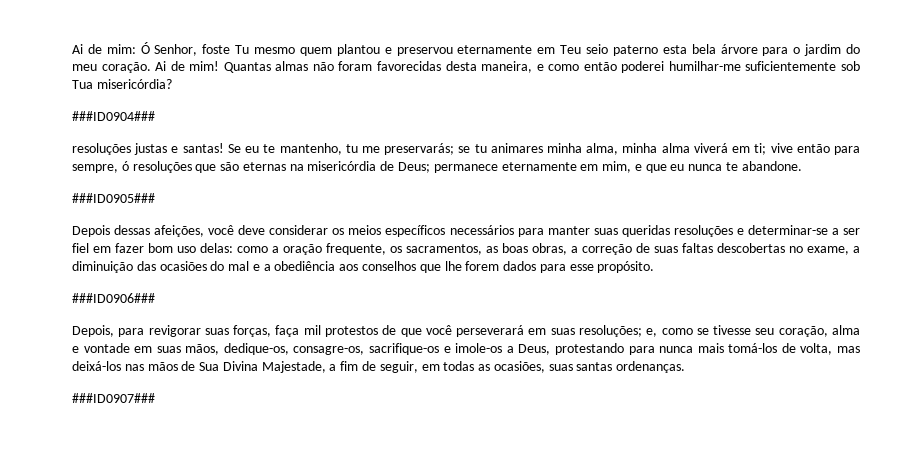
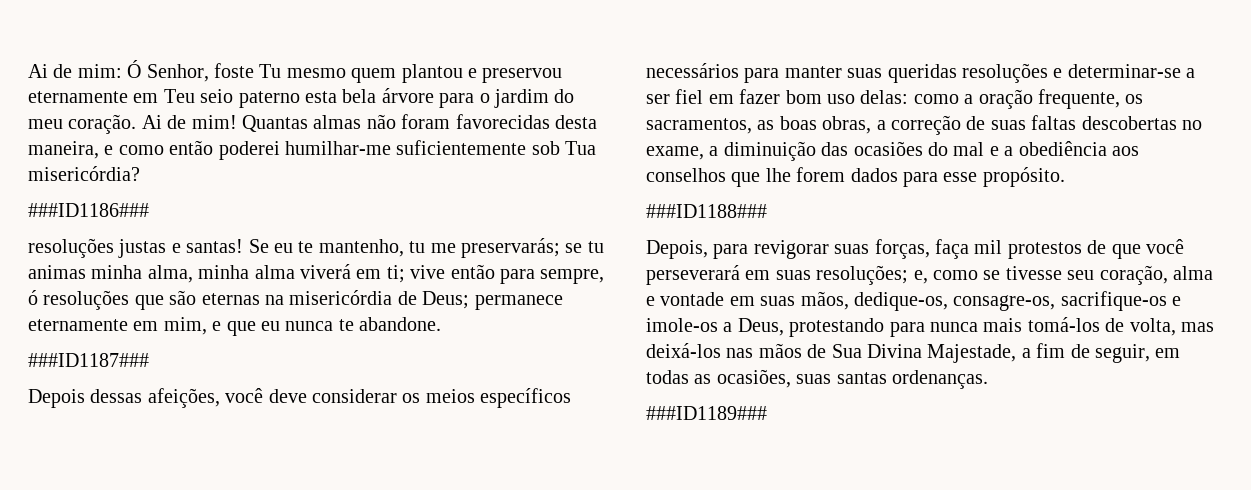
- ###ID0904###
+ ###ID1186###
- Se eu te mantenho, tu me preservarás; se tu animares minha alma, minha alma viverá em ti; vive então para sempre, ó resoluções que são eternas na misericórdia de Deus; permanece eternamente em mim, e que eu nunca te abandone.
+ Se eu te mantenho, tu me preservarás; se tu animas minha alma, minha alma viverá em ti; vive então para sempre, ó resoluções que são eternas na misericórdia de Deus; permanece eternamente em mim, e que eu nunca te abandone.
- ###ID0905###
+ ###ID1187###
- ###ID0906###
+ ###ID1188###
- ###ID0907###
+ ###ID1189###

